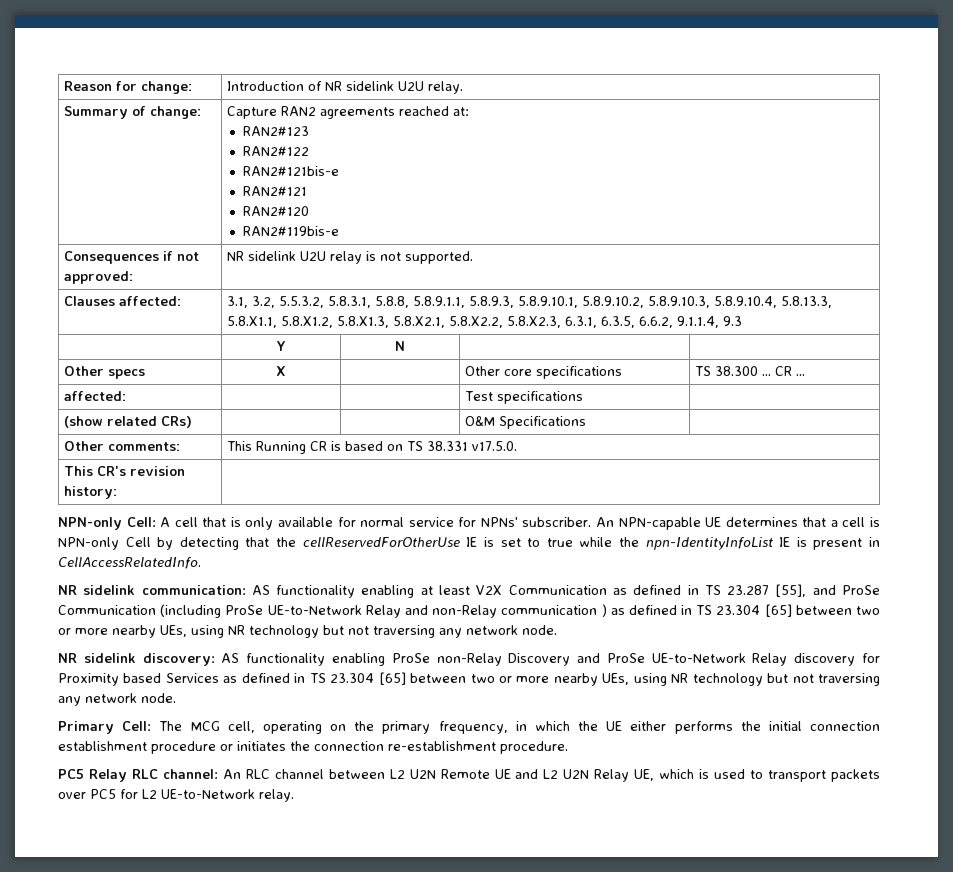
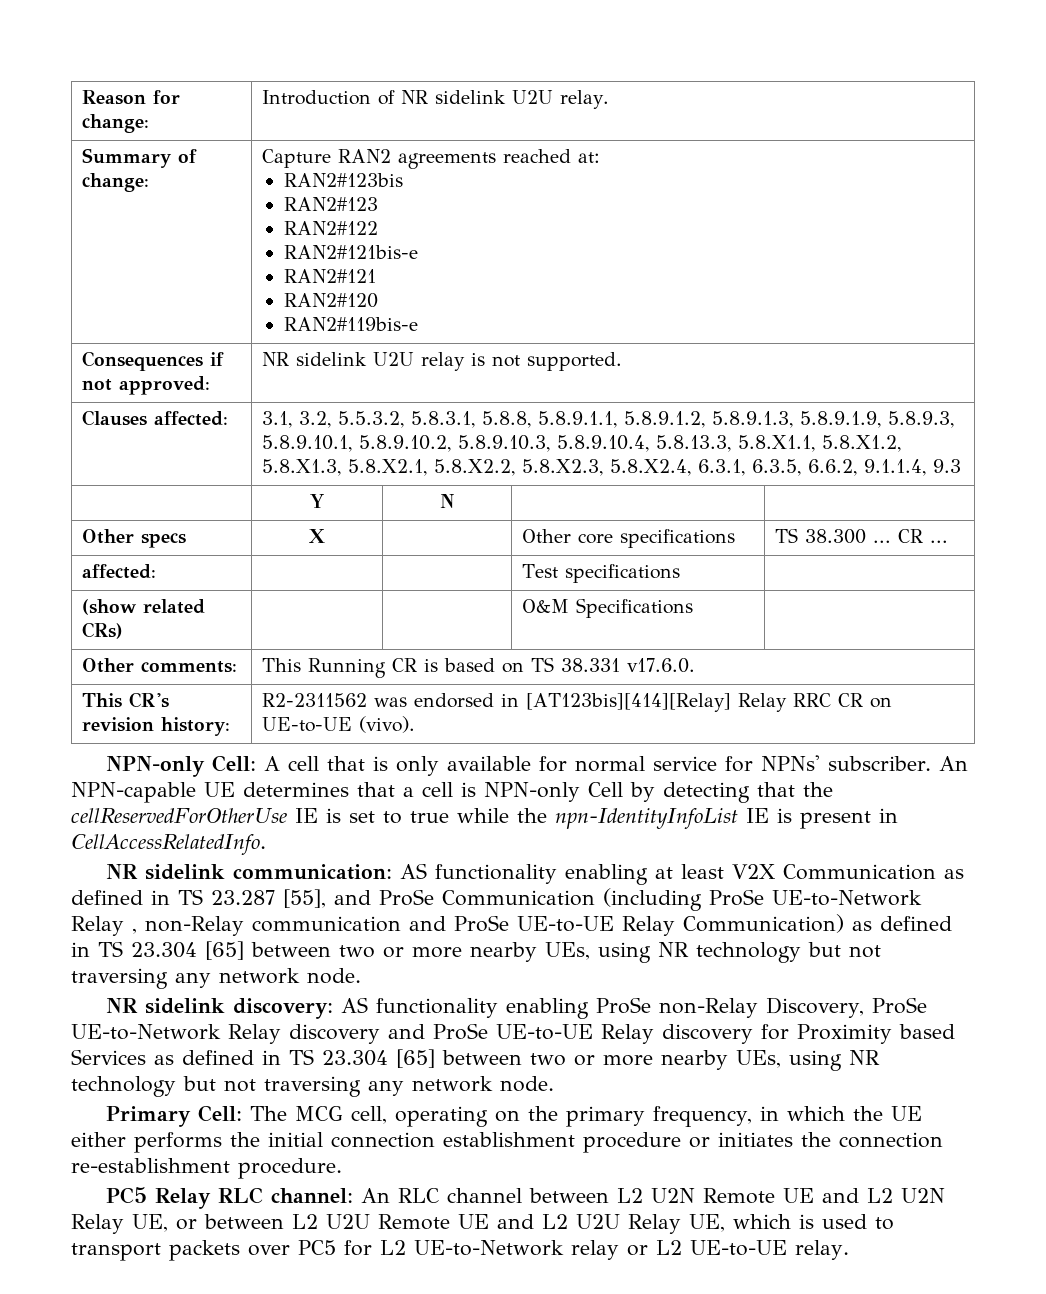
  Summary of change: | Capture RAN2 agreements reached at:
+ RAN2#123bis
- Clauses affected: | 3.1, 3.2, 5.5.3.2, 5.8.3.1, 5.8.8, 5.8.9.1.1, 5.8.9.3, 5.8.9.10.1, 5.8.9.10.2, 5.8.9.10.3, 5.8.9.10.4, 5.8.13.3, 5.8.X1.1, 5.8.X1.2, 5.8.X1.3, 5.8.X2.1, 5.8.X2.2, 5.8.X2.3, 6.3.1, 6.3.5, 6.6.2, 9.1.1.4, 9.3
+ Clauses affected: | 3.1, 3.2, 5.5.3.2, 5.8.3.1, 5.8.8, 5.8.9.1.1, 5.8.9.1.2, 5.8.9.1.3, 5.8.9.1.9, 5.8.9.3, 5.8.9.10.1, 5.8.9.10.2, 5.8.9.10.3, 5.8.9.10.4, 5.8.13.3, 5.8.X1.1, 5.8.X1.2, 5.8.X1.3, 5.8.X2.1, 5.8.X2.2, 5.8.X2.3, 5.8.X2.4, 6.3.1, 6.3.5, 6.6.2, 9.1.1.4, 9.3
- Other comments: | This Running CR is based on TS 38.331 v17.5.0.
+ Other comments: | This Running CR is based on TS 38.331 v17.6.0.
- This CR's revision history: |
+ This CR's revision history: | R2-2311562 was endorsed in [AT123bis][414][Relay] Relay RRC CR on UE-to-UE (vivo).
- NR sidelink communication: AS functionality enabling at least V2X Communication as defined in TS 23.287 [55], and ProSe Communication (including ProSe UE-to-Network Relay and non-Relay communication ) as defined in TS 23.304 [65] between two or more nearby UEs, using NR technology but not traversing any network node.
+ NR sidelink communication: AS functionality enabling at least V2X Communication as defined in TS 23.287 [55], and ProSe Communication (including ProSe UE-to-Network Relay , non-Relay communication and ProSe UE-to-UE Relay Communication) as defined in TS 23.304 [65] between two or more nearby UEs, using NR technology but not traversing any network node.
- NR sidelink discovery: AS functionality enabling ProSe non-Relay Discovery and ProSe UE-to-Network Relay discovery for Proximity based Services as defined in TS 23.304 [65] between two or more nearby UEs, using NR technology but not traversing any network node.
+ NR sidelink discovery: AS functionality enabling ProSe non-Relay Discovery, ProSe UE-to-Network Relay discovery and ProSe UE-to-UE Relay discovery for Proximity based Services as defined in TS 23.304 [65] between two or more nearby UEs, using NR technology but not traversing any network node.
- PC5 Relay RLC channel: An RLC channel between L2 U2N Remote UE and L2 U2N Relay UE, which is used to transport packets over PC5 for L2 UE-to-Network relay.
+ PC5 Relay RLC channel: An RLC channel between L2 U2N Remote UE and L2 U2N Relay UE, or between L2 U2U Remote UE and L2 U2U Relay UE, which is used to transport packets over PC5 for L2 UE-to-Network relay or L2 UE-to-UE relay.

